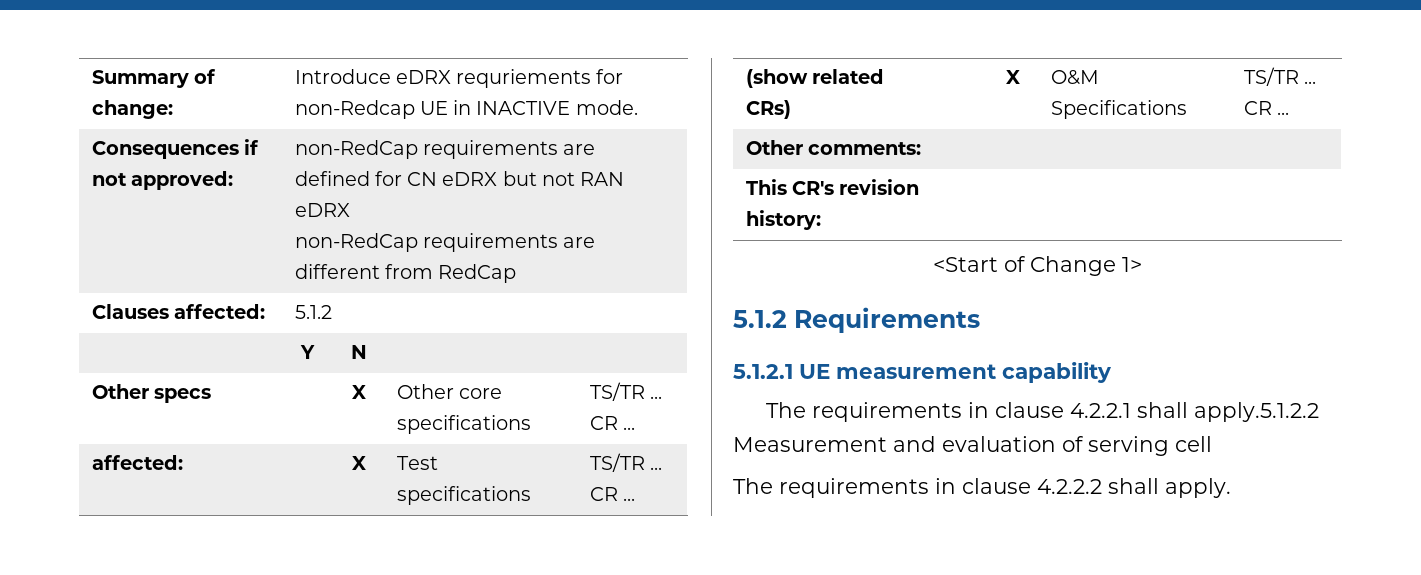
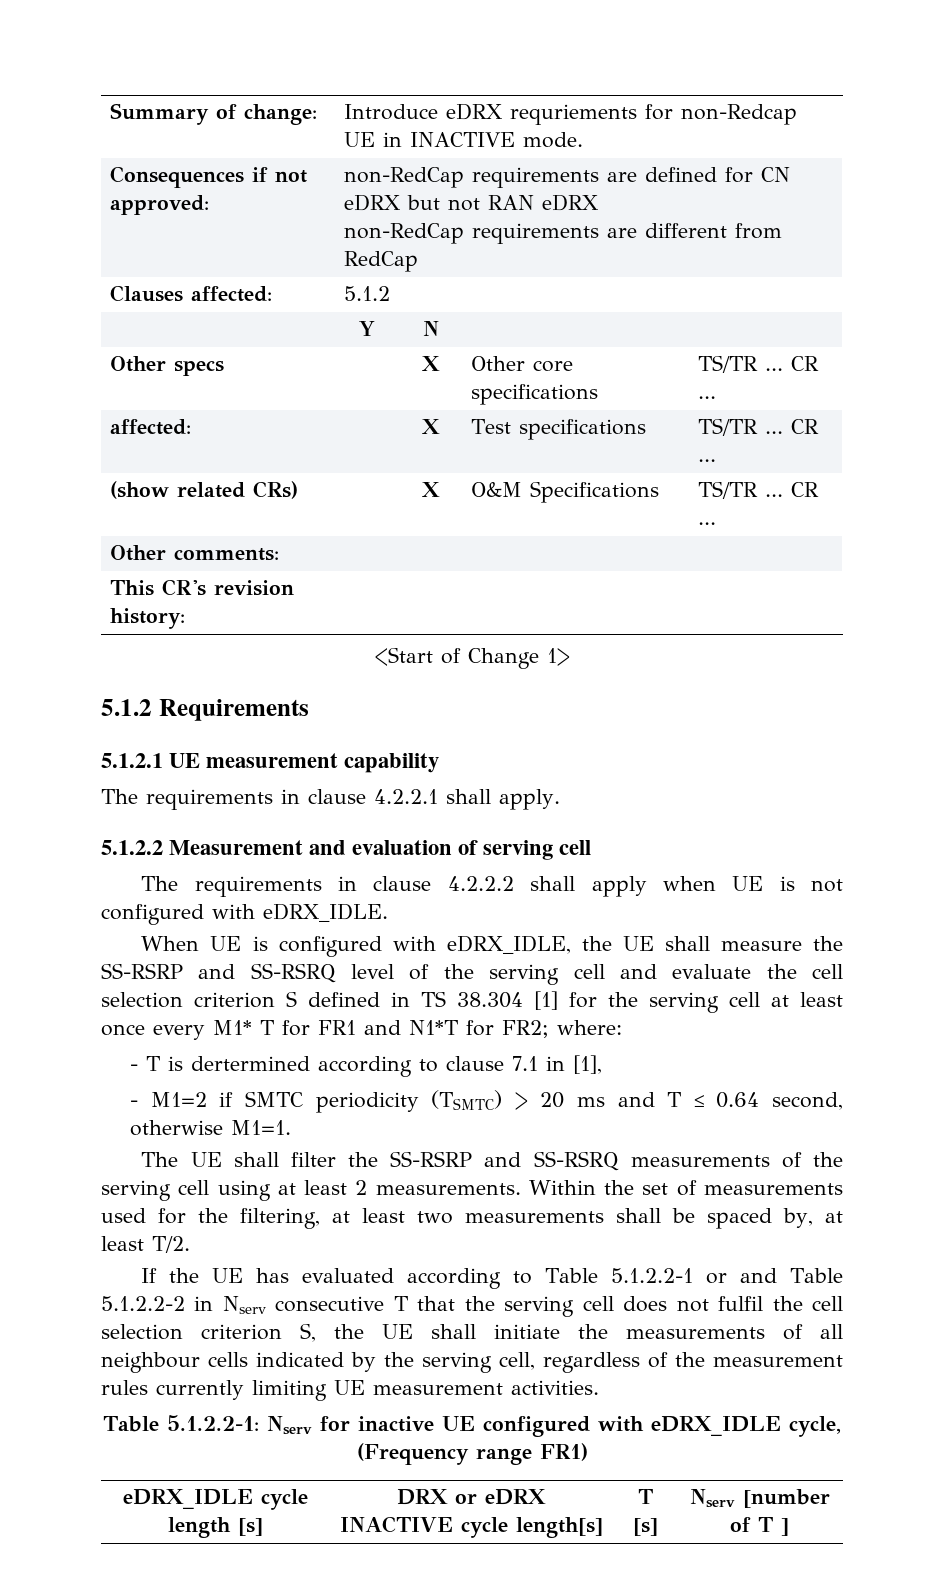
- The requirements in clause 4.2.2.1 shall apply.5.1.2.2 Measurement and evaluation of serving cell
+ The requirements in clause 4.2.2.1 shall apply.
+ 5.1.2.2 Measurement and evaluation of serving cell
- The requirements in clause 4.2.2.2 shall apply.
+ The requirements in clause 4.2.2.2 shall apply when UE is not configured with eDRX_IDLE.
+ When UE is configured with eDRX_IDLE, the UE shall measure the SS-RSRP and SS-RSRQ level of the serving cell and evaluate the cell selection criterion S defined in TS 38.304 [1] for the serving cell at least once every M1* T for FR1 and N1*T for FR2; where:
+ - T is dertermined according to clause 7.1 in [1],
+ - M1=2 if SMTC periodicity (TSMTC) > 20 ms and T ≤ 0.64 second, otherwise M1=1.
+ The UE shall filter the SS-RSRP and SS-RSRQ measurements of the serving cell using at least 2 measurements. Within the set of measurements used for the filtering, at least two measurements shall be spaced by, at least T/2.
+ If the UE has evaluated according to Table 5.1.2.2-1 or and Table 5.1.2.2-2 in Nserv consecutive T that the serving cell does not fulfil the cell selection criterion S, the UE shall initiate the measurements of all neighbour cells indicated by the serving cell, regardless of the measurement rules currently limiting UE measurement activities.
+ Table 5.1.2.2-1: Nserv for inactive UE configured with eDRX_IDLE cycle, (Frequency range FR1)
+ eDRX_IDLE cycle length [s] | DRX or eDRX INACTIVE cycle length[s] | T [s] | Nserv [number of T ]

